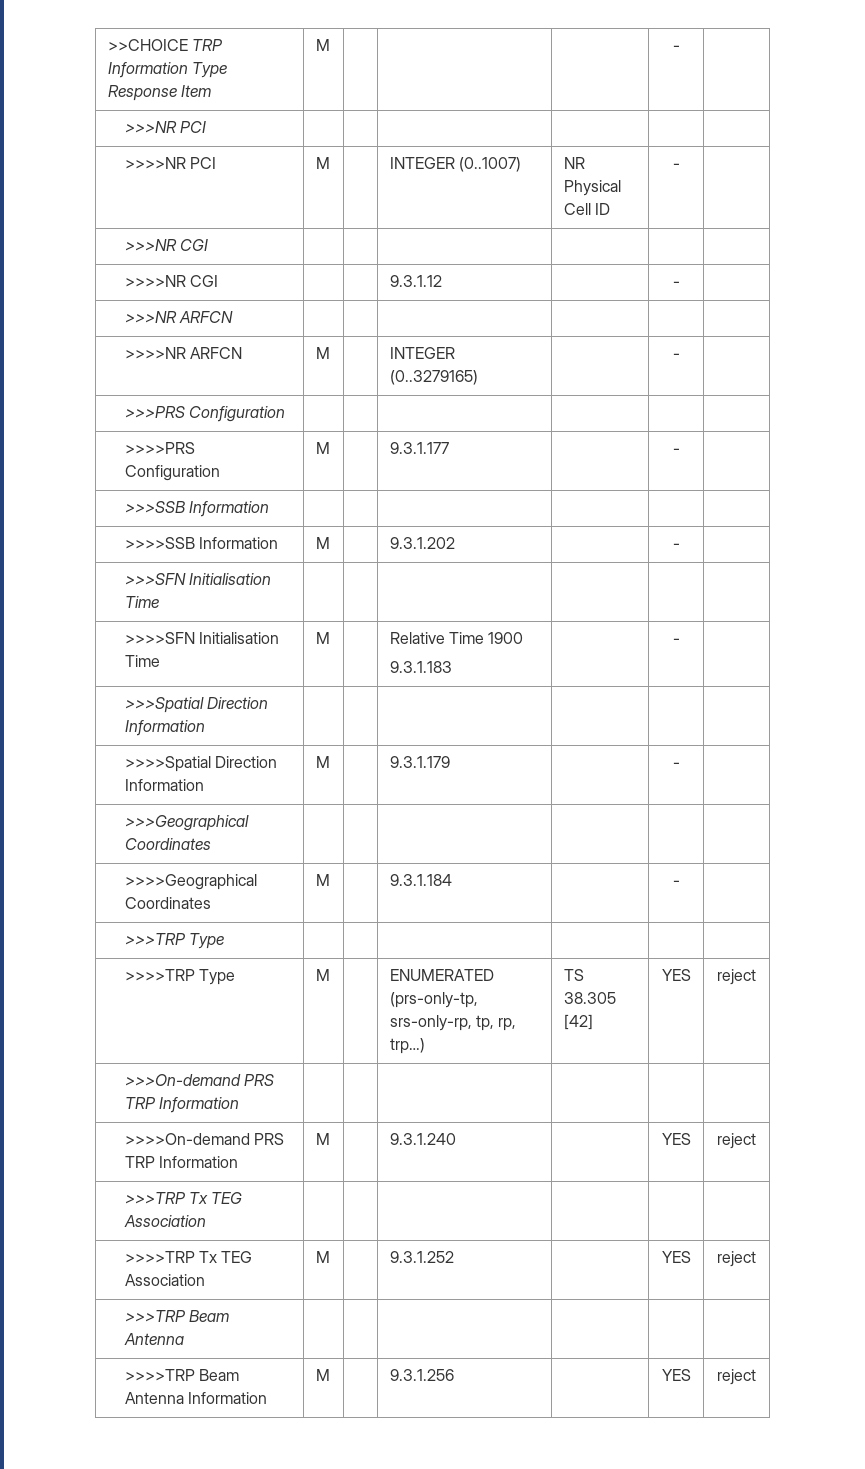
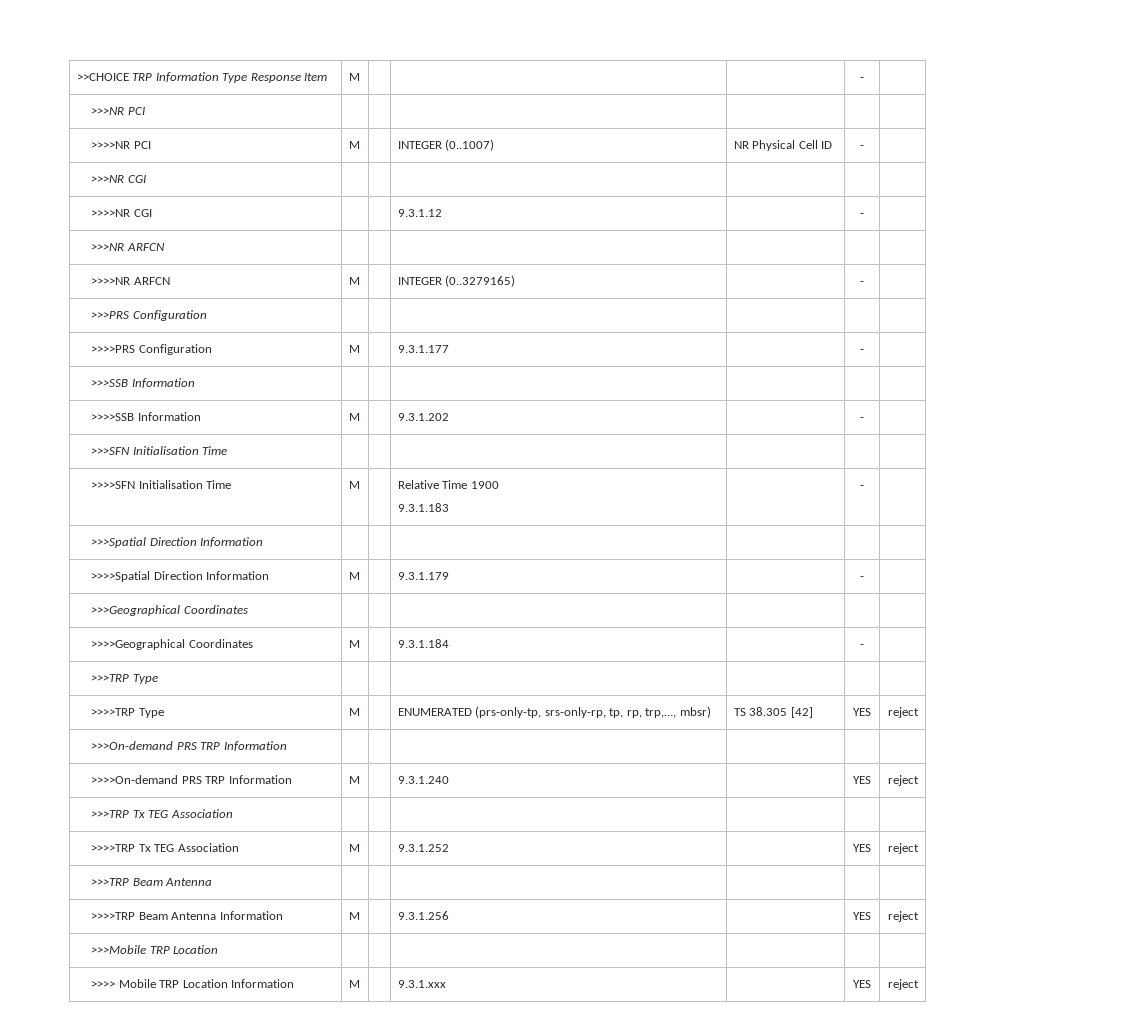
- >>>>TRP Type | M | | ENUMERATED (prs-only-tp, srs-only-rp, tp, rp, trp…) | TS 38.305 [42] | YES | reject
+ >>>>TRP Type | M | | ENUMERATED (prs-only-tp, srs-only-rp, tp, rp, trp,…, mbsr) | TS 38.305 [42] | YES | reject
+ >>>Mobile TRP Location | | | | | |
+ >>>> Mobile TRP Location Information | M | | 9.3.1.xxx | | YES | reject

